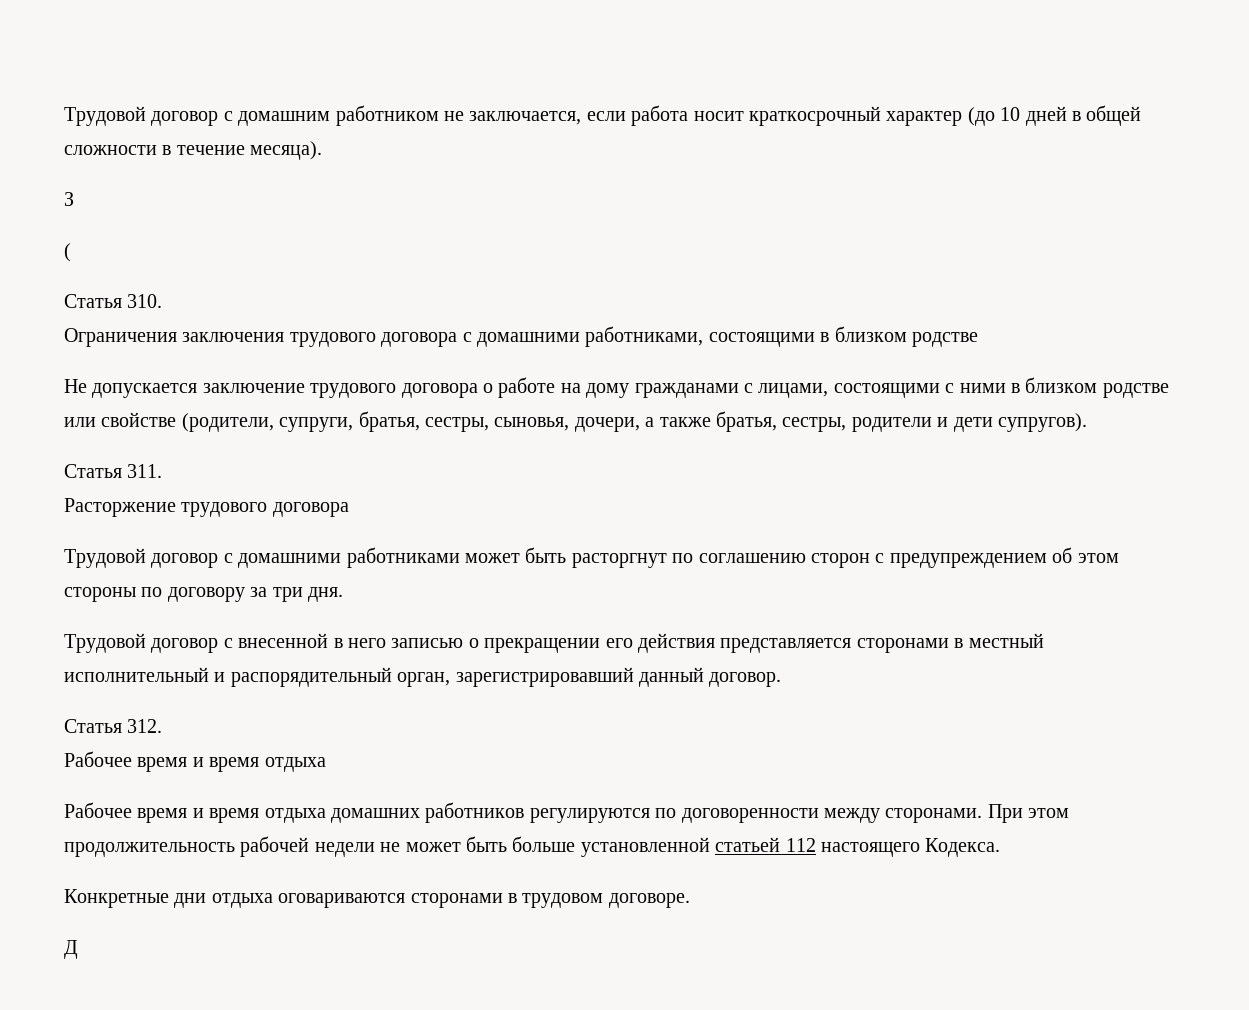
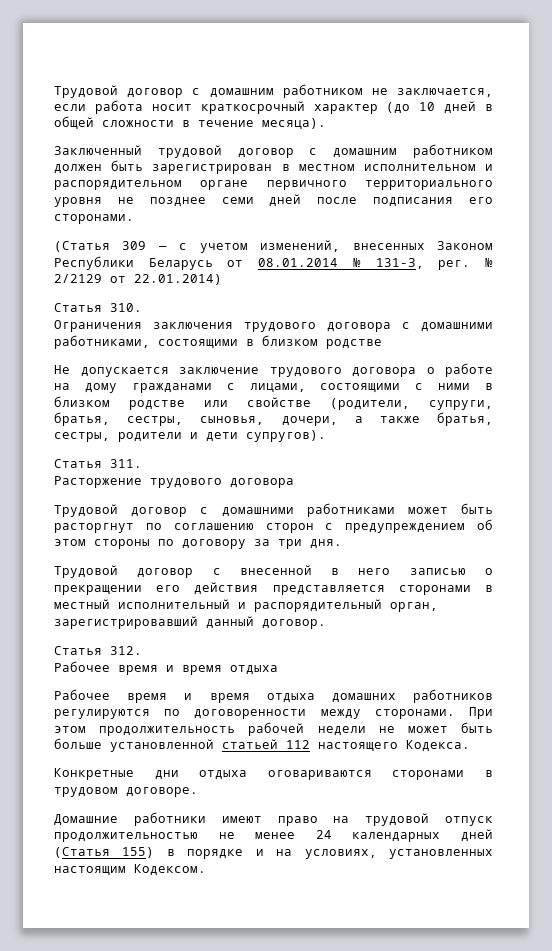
- З
- (
+ Заключенный трудовой договор с домашним работником должен быть зарегистрирован в местном исполнительном и распорядительном органе первичного территориального уровня не позднее семи дней после подписания его сторонами.
+ (Статья 309 — с учетом изменений, внесенных Законом Республики Беларусь от 08.01.2014 № 131-З, рег. № 2/2129 от 22.01.2014)
- Д
+ Домашние работники имеют право на трудовой отпуск продолжительностью не менее 24 календарных дней (Статья 155) в порядке и на условиях, установленных настоящим Кодексом.

